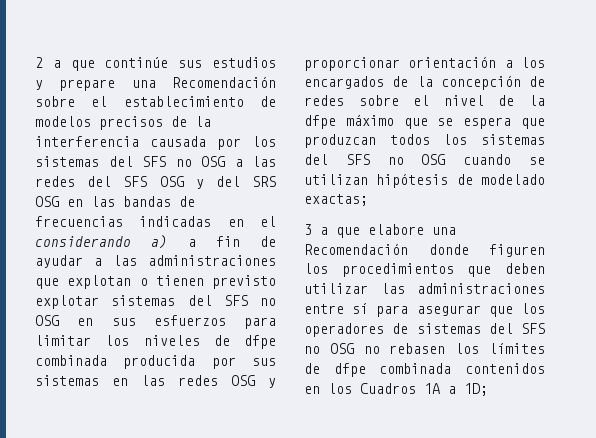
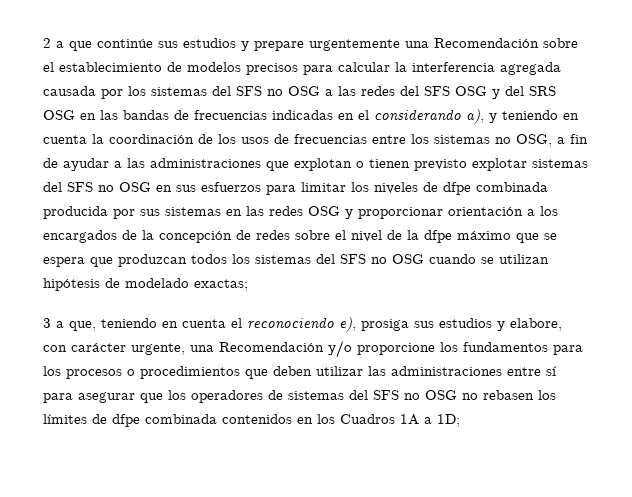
- 2 a que continúe sus estudios y prepare una Recomendación sobre el establecimiento de modelos precisos de la interferencia causada por los sistemas del SFS no OSG a las redes del SFS OSG y del SRS OSG en las bandas de frecuencias indicadas en el considerando a) a fin de ayudar a las administraciones que explotan o tienen previsto explotar sistemas del SFS no OSG en sus esfuerzos para limitar los niveles de dfpe combinada producida por sus sistemas en las redes OSG y proporcionar orientación a los encargados de la concepción de redes sobre el nivel de la dfpe máximo que se espera que produzcan todos los sistemas del SFS no OSG cuando se utilizan hipótesis de modelado exactas;
+ 2 a que continúe sus estudios y prepare urgentemente una Recomendación sobre el establecimiento de modelos precisos para calcular la interferencia agregada causada por los sistemas del SFS no OSG a las redes del SFS OSG y del SRS OSG en las bandas de frecuencias indicadas en el considerando a), y teniendo en cuenta la coordinación de los usos de frecuencias entre los sistemas no OSG, a fin de ayudar a las administraciones que explotan o tienen previsto explotar sistemas del SFS no OSG en sus esfuerzos para limitar los niveles de dfpe combinada producida por sus sistemas en las redes OSG y proporcionar orientación a los encargados de la concepción de redes sobre el nivel de la dfpe máximo que se espera que produzcan todos los sistemas del SFS no OSG cuando se utilizan hipótesis de modelado exactas;
- 3 a que elabore una Recomendación donde figuren los procedimientos que deben utilizar las administraciones entre sí para asegurar que los operadores de sistemas del SFS no OSG no rebasen los límites de dfpe combinada contenidos en los Cuadros 1A a 1D;
+ 3 a que, teniendo en cuenta el reconociendo e), prosiga sus estudios y elabore, con carácter urgente, una Recomendación y/o proporcione los fundamentos para los procesos o procedimientos que deben utilizar las administraciones entre sí para asegurar que los operadores de sistemas del SFS no OSG no rebasen los límites de dfpe combinada contenidos en los Cuadros 1A a 1D;

